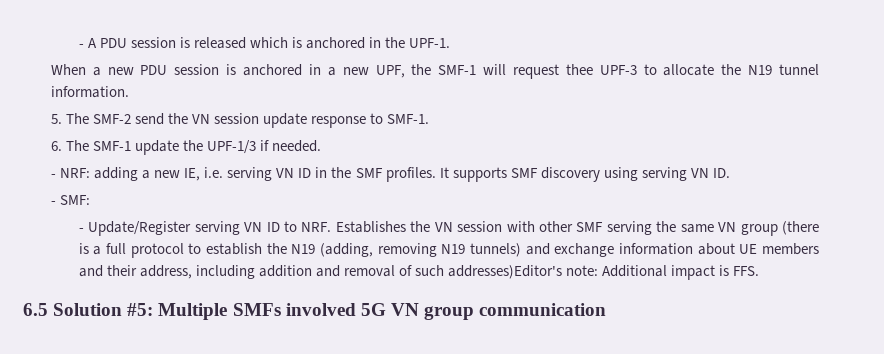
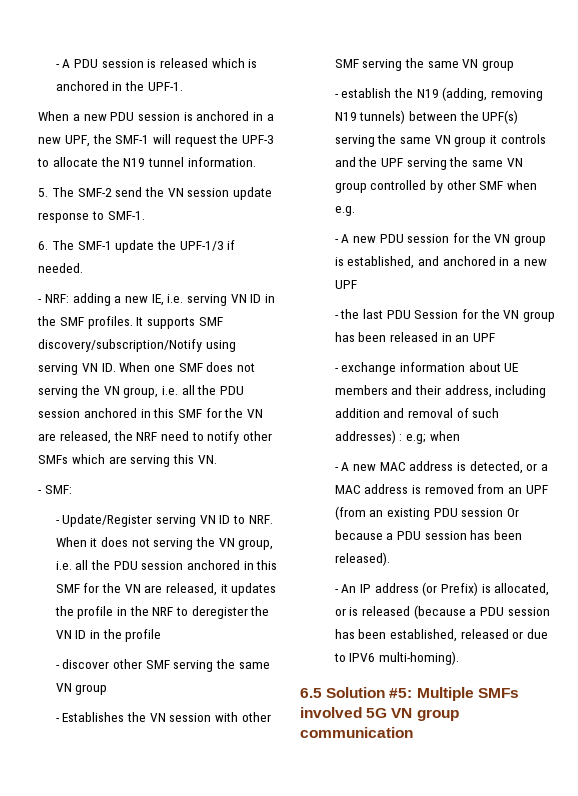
- When a new PDU session is anchored in a new UPF, the SMF-1 will request thee UPF-3 to allocate the N19 tunnel information.
+ When a new PDU session is anchored in a new UPF, the SMF-1 will request the UPF-3 to allocate the N19 tunnel information.
- It supports SMF discovery using serving VN ID.
+ It supports SMF discovery/subscription/Notify using serving VN ID. When one SMF does not serving the VN group, i.e. all the PDU session anchored in this SMF for the VN are released, the NRF need to notify other SMFs which are serving this VN.
- - Update/Register serving VN ID to NRF. Establishes the VN session with other SMF serving the same VN group (there is a full protocol to establish the N19 (adding, removing N19 tunnels) and exchange information about UE members and their address, including addition and removal of such addresses)Editor's note: Additional impact is FFS.
+ - Update/Register serving VN ID to NRF. When it does not serving the VN group, i.e. all the PDU session anchored in this SMF for the VN are released, it updates the profile in the NRF to deregister the VN ID in the profile
+ - discover other SMF serving the same VN group
+ - Establishes the VN session with other SMF serving the same VN group
+ - establish the N19 (adding, removing N19 tunnels) between the UPF(s) serving the same VN group it controls and the UPF serving the same VN group controlled by other SMF when e.g.
+ - A new PDU session for the VN group is established, and anchored in a new UPF
+ - the last PDU Session for the VN group has been released in an UPF
+ - exchange information about UE members and their address, including addition and removal of such addresses) : e.g; when
+ - A new MAC address is detected, or a MAC address is removed from an UPF (from an existing PDU session Or because a PDU session has been released).
+ - An IP address (or Prefix) is allocated, or is released (because a PDU session has been established, released or due to IPV6 multi-homing).

